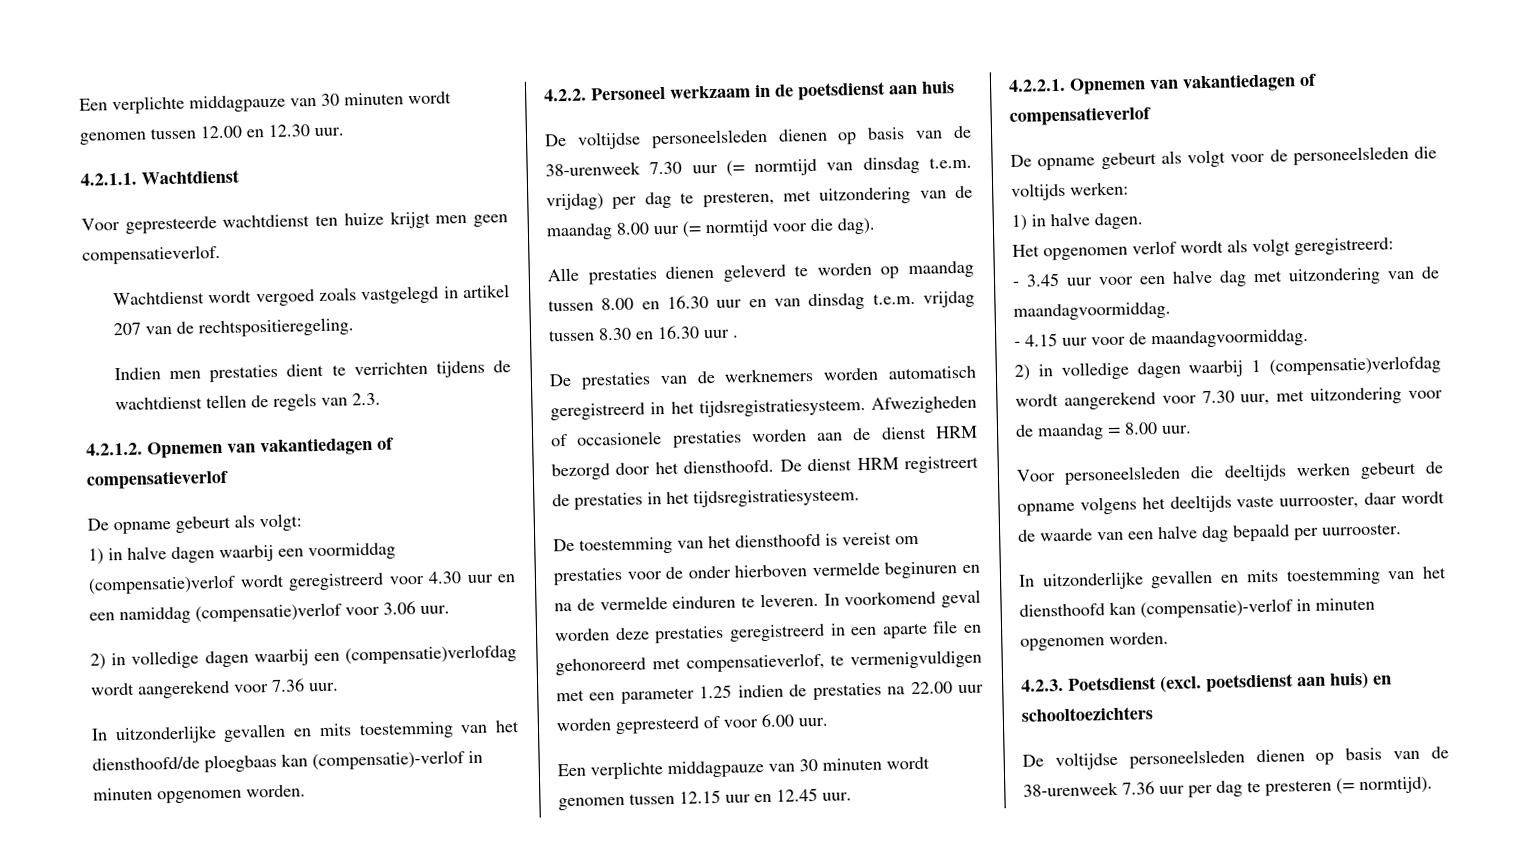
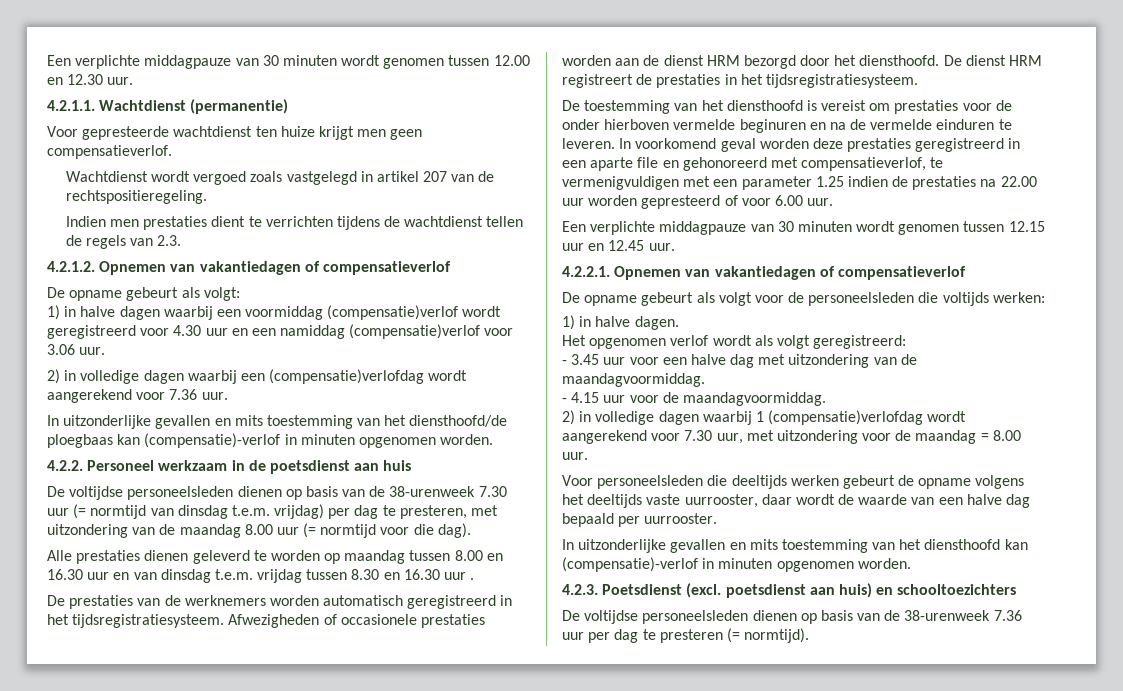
- 4.2.1.1. Wachtdienst
+ 4.2.1.1. Wachtdienst (permanentie)

